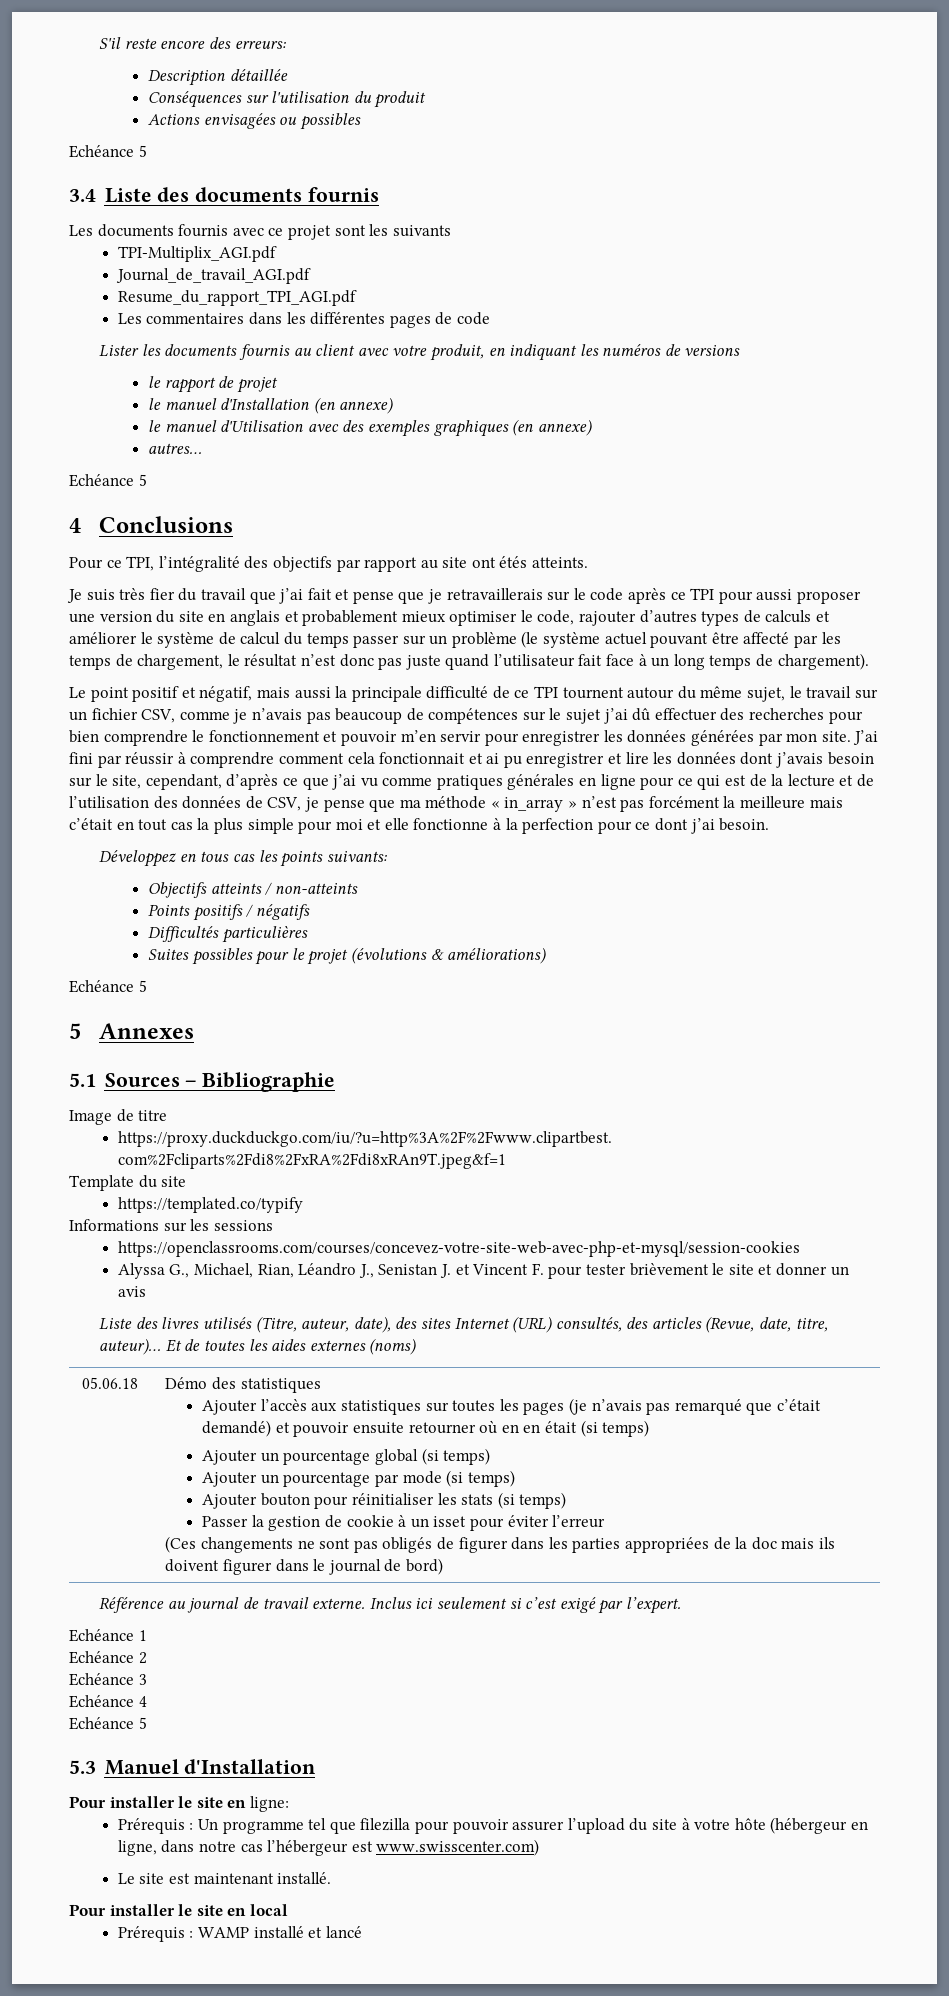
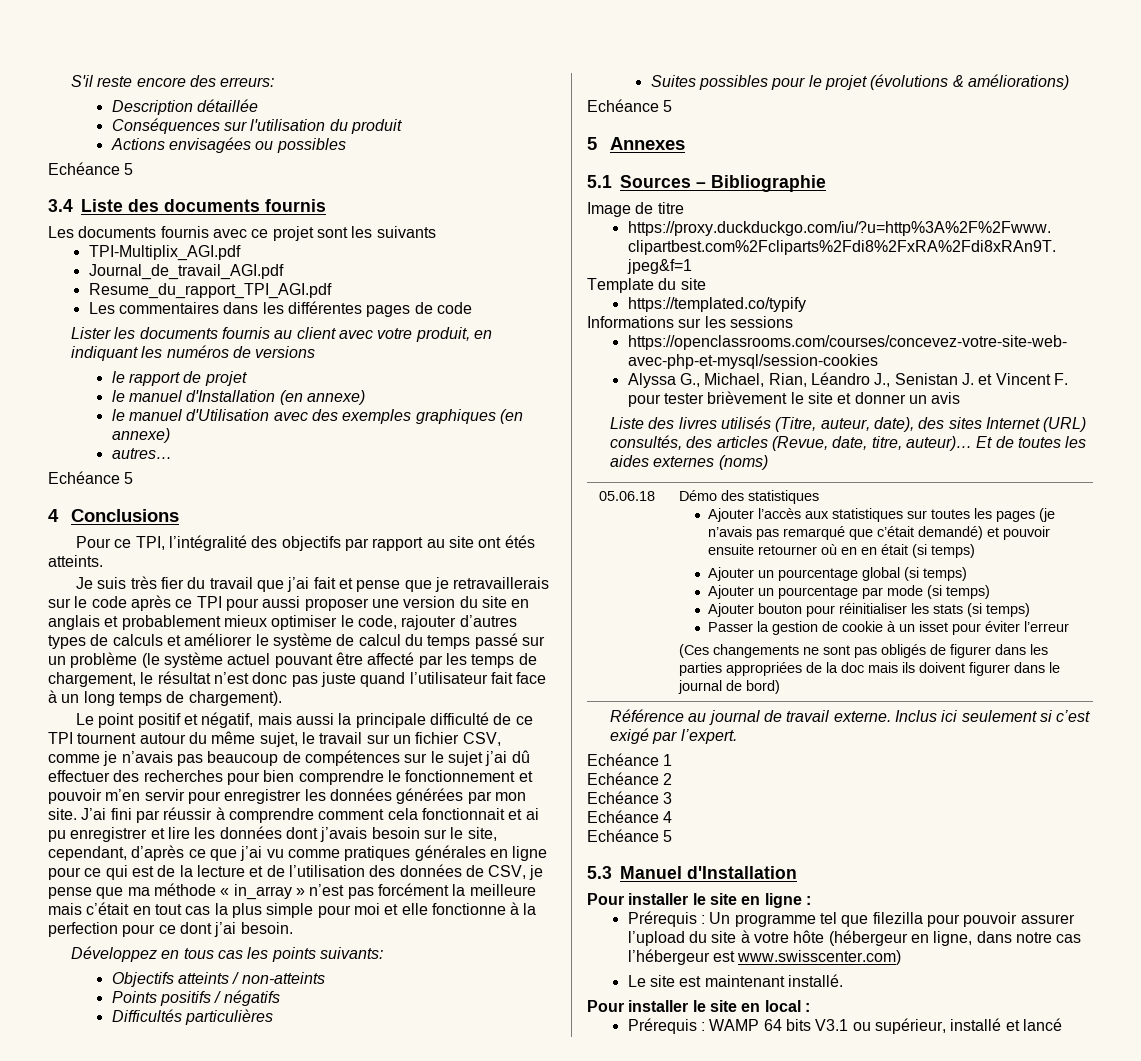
- Je suis très fier du travail que j’ai fait et pense que je retravaillerais sur le code après ce TPI pour aussi proposer une version du site en anglais et probablement mieux optimiser le code, rajouter d’autres types de calculs et améliorer le système de calcul du temps passer sur un problème (le système actuel pouvant être affecté par les temps de chargement, le résultat n’est donc pas juste quand l’utilisateur fait face à un long temps de chargement).
+ Je suis très fier du travail que j’ai fait et pense que je retravaillerais sur le code après ce TPI pour aussi proposer une version du site en anglais et probablement mieux optimiser le code, rajouter d’autres types de calculs et améliorer le système de calcul du temps passé sur un problème (le système actuel pouvant être affecté par les temps de chargement, le résultat n’est donc pas juste quand l’utilisateur fait face à un long temps de chargement).
- Pour installer le site en ligne:
+ Pour installer le site en ligne :
- Pour installer le site en local
+ Pour installer le site en local :
- Prérequis : WAMP installé et lancé
+ Prérequis : WAMP 64 bits V3.1 ou supérieur, installé et lancé

